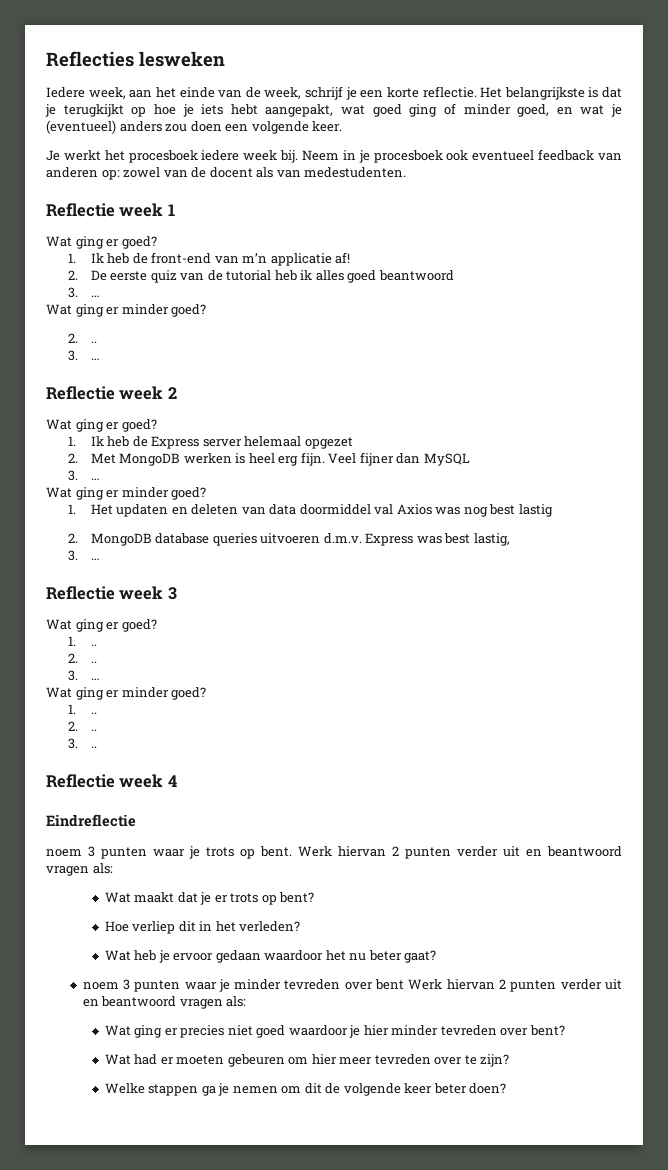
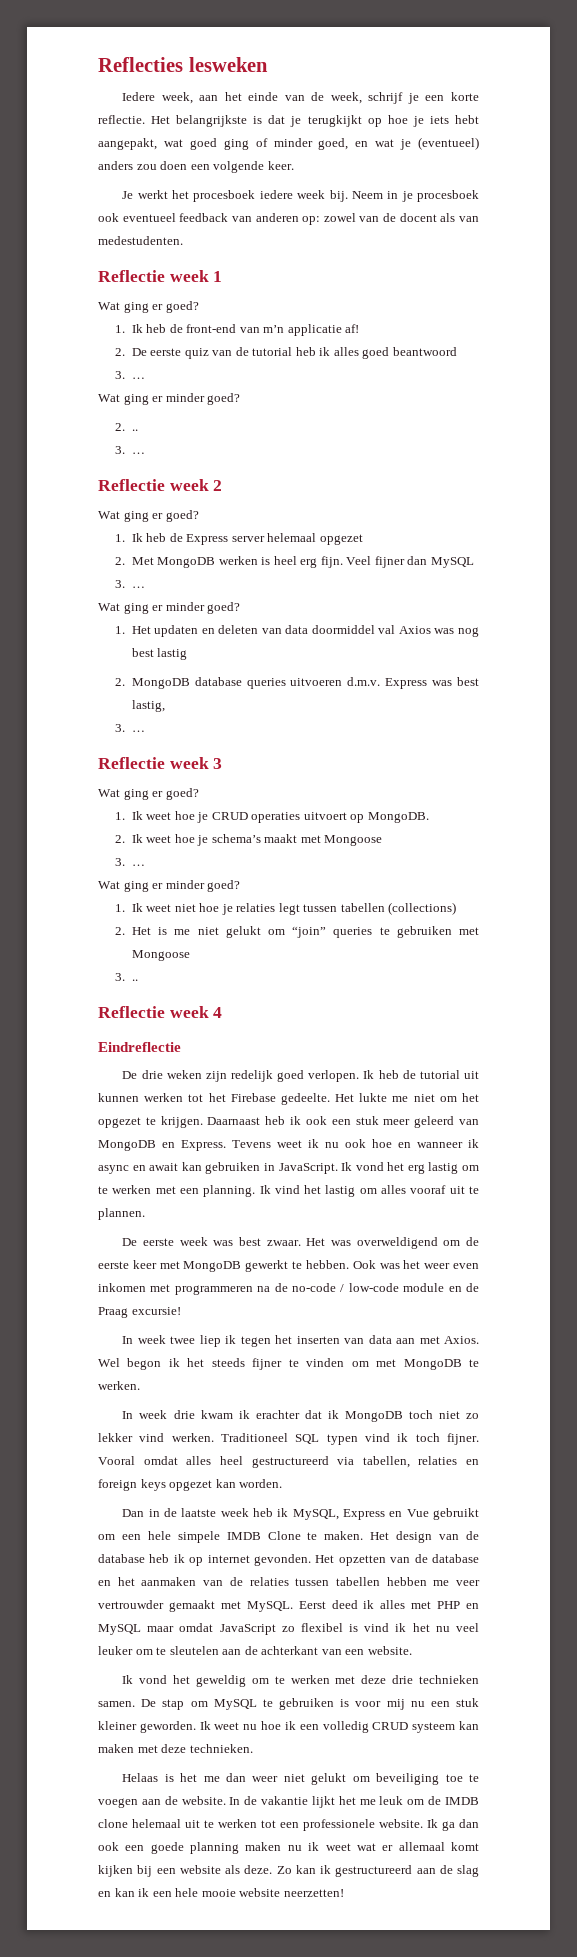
  Reflectie week 3
  Wat ging er goed?
- 1. ..
- 2. ..
+ 1. Ik weet hoe je CRUD operaties uitvoert op MongoDB.
+ 2. Ik weet hoe je schema’s maakt met Mongoose
  3. …
  Wat ging er minder goed?
- 1. ..
- 2. ..
+ 1. Ik weet niet hoe je relaties legt tussen tabellen (collections)
+ 2. Het is me niet gelukt om “join” queries te gebruiken met Mongoose
- noem 3 punten waar je trots op bent. Werk hiervan 2 punten verder uit en beantwoord vragen als:
- Wat maakt dat je er trots op bent?
- Hoe verliep dit in het verleden?
- Wat heb je ervoor gedaan waardoor het nu beter gaat?
- noem 3 punten waar je minder tevreden over bent Werk hiervan 2 punten verder uit en beantwoord vragen als:
- Wat ging er precies niet goed waardoor je hier minder tevreden over bent?
- Wat had er moeten gebeuren om hier meer tevreden over te zijn?
- Welke stappen ga je nemen om dit de volgende keer beter doen?
+ De drie weken zijn redelijk goed verlopen. Ik heb de tutorial uit kunnen werken tot het Firebase gedeelte. Het lukte me niet om het opgezet te krijgen. Daarnaast heb ik ook een stuk meer geleerd van MongoDB en Express. Tevens weet ik nu ook hoe en wanneer ik async en await kan gebruiken in JavaScript. Ik vond het erg lastig om te werken met een planning. Ik vind het lastig om alles vooraf uit te plannen.
+ De eerste week was best zwaar. Het was overweldigend om de eerste keer met MongoDB gewerkt te hebben. Ook was het weer even inkomen met programmeren na de no-code / low-code module en de Praag excursie!
+ In week twee liep ik tegen het inserten van data aan met Axios. Wel begon ik het steeds fijner te vinden om met MongoDB te werken.
+ In week drie kwam ik erachter dat ik MongoDB toch niet zo lekker vind werken. Traditioneel SQL typen vind ik toch fijner. Vooral omdat alles heel gestructureerd via tabellen, relaties en foreign keys opgezet kan worden.
+ Dan in de laatste week heb ik MySQL, Express en Vue gebruikt om een hele simpele IMDB Clone te maken. Het design van de database heb ik op internet gevonden. Het opzetten van de database en het aanmaken van de relaties tussen tabellen hebben me veer vertrouwder gemaakt met MySQL. Eerst deed ik alles met PHP en MySQL maar omdat JavaScript zo flexibel is vind ik het nu veel leuker om te sleutelen aan de achterkant van een website.
+ Ik vond het geweldig om te werken met deze drie technieken samen. De stap om MySQL te gebruiken is voor mij nu een stuk kleiner geworden. Ik weet nu hoe ik een volledig CRUD systeem kan maken met deze technieken.
+ Helaas is het me dan weer niet gelukt om beveiliging toe te voegen aan de website. In de vakantie lijkt het me leuk om de IMDB clone helemaal uit te werken tot een professionele website. Ik ga dan ook een goede planning maken nu ik weet wat er allemaal komt kijken bij een website als deze. Zo kan ik gestructureerd aan de slag en kan ik een hele mooie website neerzetten!

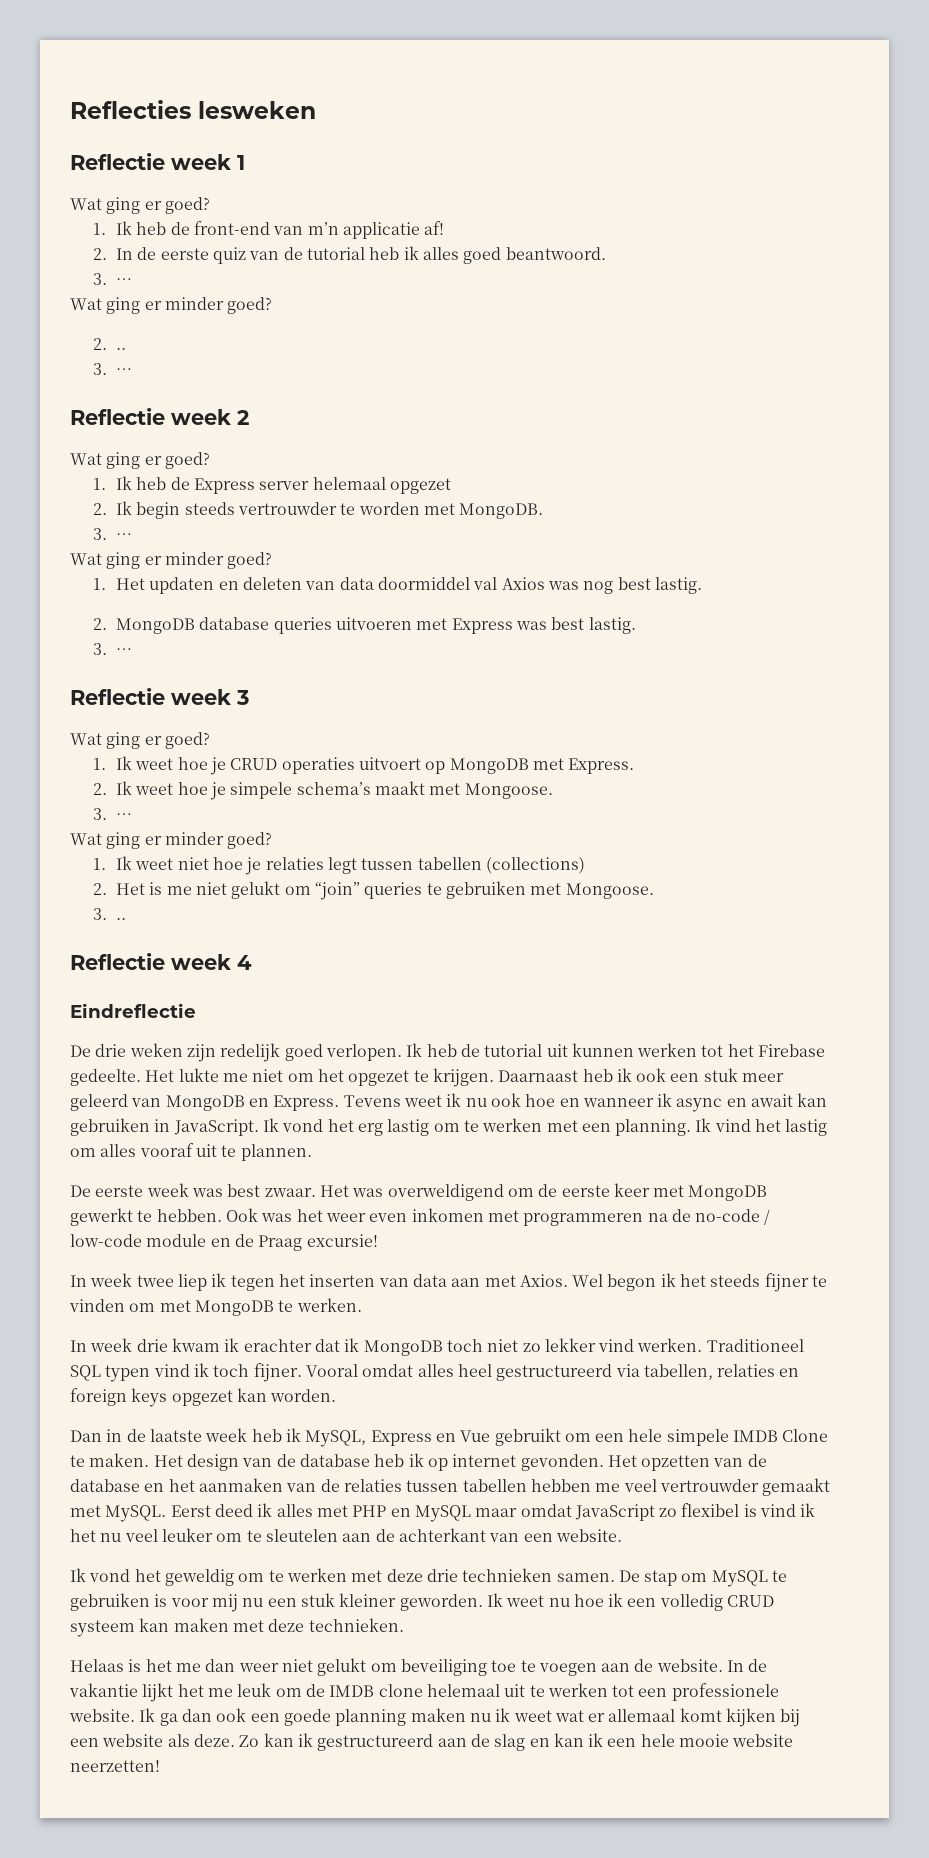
- Iedere week, aan het einde van de week, schrijf je een korte reflectie. Het belangrijkste is dat je terugkijkt op hoe je iets hebt aangepakt, wat goed ging of minder goed, en wat je (eventueel) anders zou doen een volgende keer.
- Je werkt het procesboek iedere week bij. Neem in je procesboek ook eventueel feedback van anderen op: zowel van de docent als van medestudenten.
- 2. De eerste quiz van de tutorial heb ik alles goed beantwoord
+ 2. In de eerste quiz van de tutorial heb ik alles goed beantwoord.
- 2. Met MongoDB werken is heel erg fijn. Veel fijner dan MySQL
+ 2. Ik begin steeds vertrouwder te worden met MongoDB.
- 1. Het updaten en deleten van data doormiddel val Axios was nog best lastig
+ 1. Het updaten en deleten van data doormiddel val Axios was nog best lastig.
- 2. MongoDB database queries uitvoeren d.m.v. Express was best lastig,
+ 2. MongoDB database queries uitvoeren met Express was best lastig.
- 1. Ik weet hoe je CRUD operaties uitvoert op MongoDB.
+ 1. Ik weet hoe je CRUD operaties uitvoert op MongoDB met Express.
- 2. Ik weet hoe je schema’s maakt met Mongoose
+ 2. Ik weet hoe je simpele schema’s maakt met Mongoose.
- 2. Het is me niet gelukt om “join” queries te gebruiken met Mongoose
+ 2. Het is me niet gelukt om “join” queries te gebruiken met Mongoose.
- Het opzetten van de database en het aanmaken van de relaties tussen tabellen hebben me veer vertrouwder gemaakt met MySQL.
+ Het opzetten van de database en het aanmaken van de relaties tussen tabellen hebben me veel vertrouwder gemaakt met MySQL.

